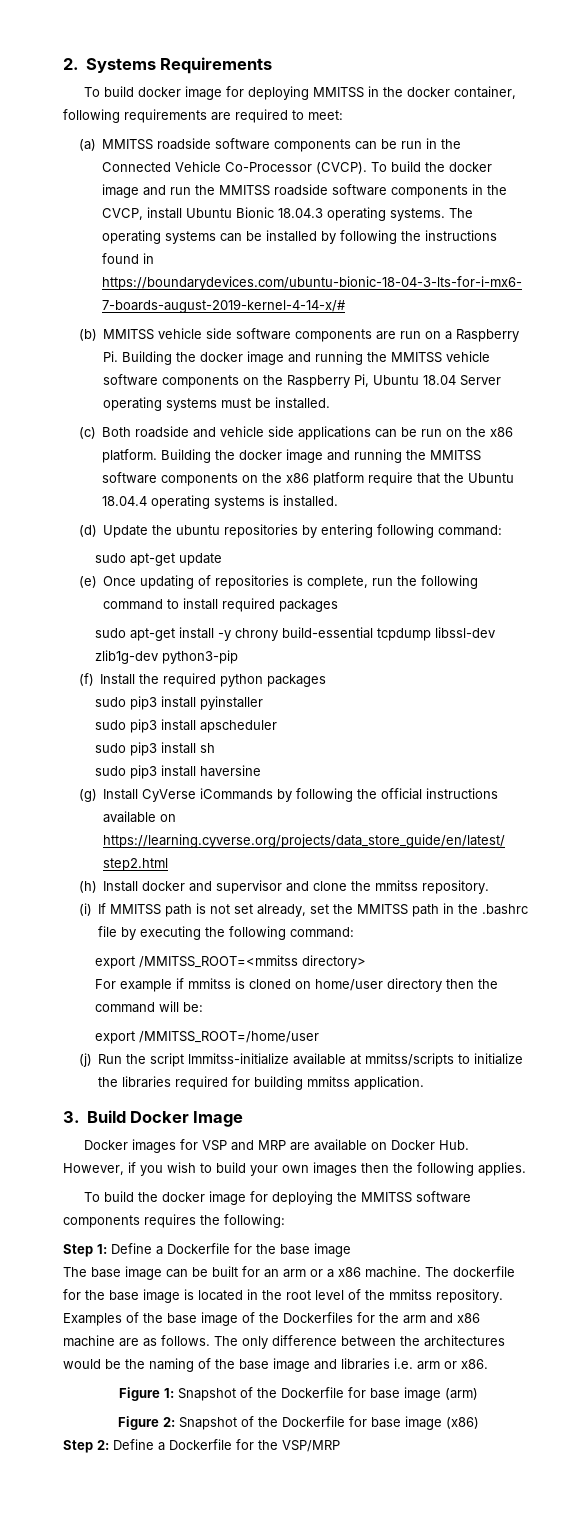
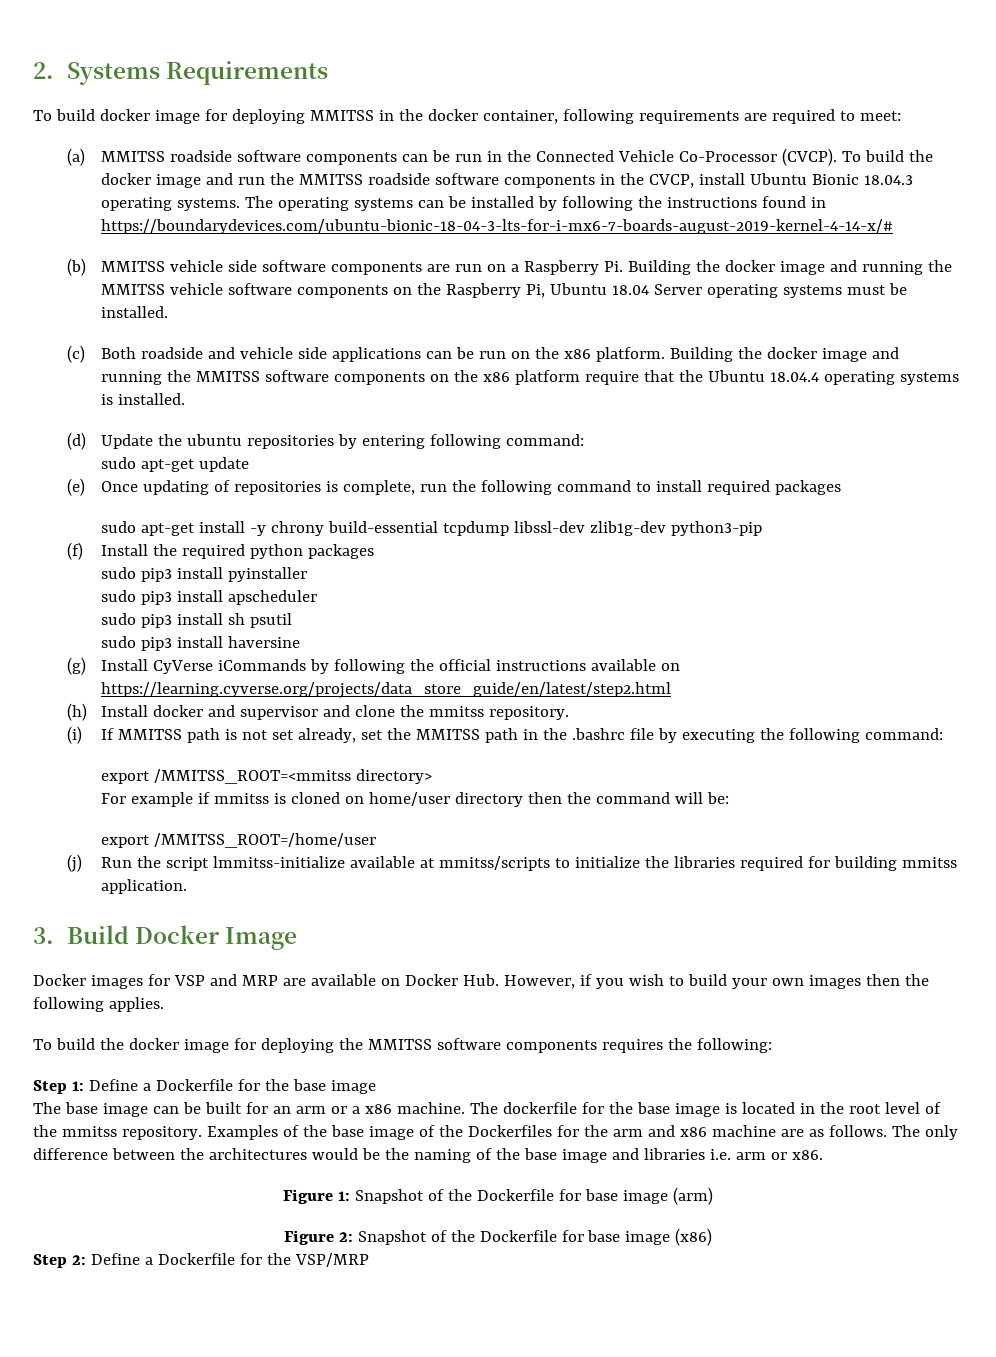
- sudo pip3 install sh
+ sudo pip3 install sh psutil

